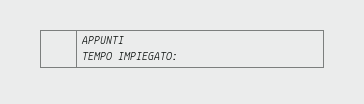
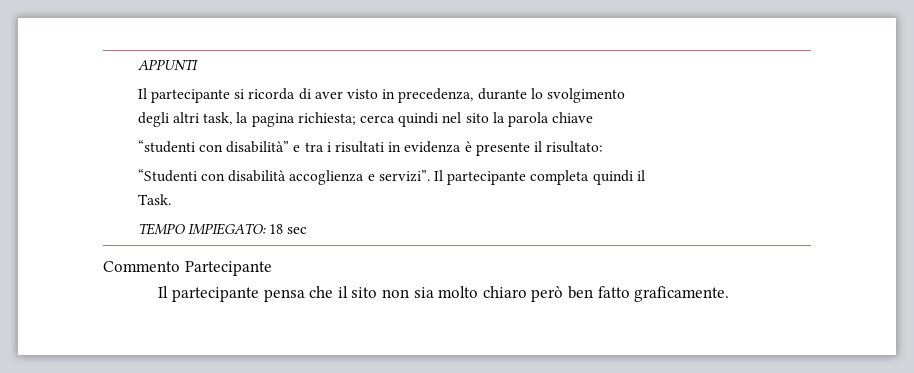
- TEMPO IMPIEGATO:
+ Il partecipante si ricorda di aver visto in precedenza, durante lo svolgimento
+ degli altri task, la pagina richiesta; cerca quindi nel sito la parola chiave
+ “studenti con disabilità” e tra i risultati in evidenza è presente il risultato:
+ “Studenti con disabilità accoglienza e servizi”. Il partecipante completa quindi il
+ Task.
+ TEMPO IMPIEGATO: 18 sec
+ Commento Partecipante
+ Il partecipante pensa che il sito non sia molto chiaro però ben fatto graficamente.

